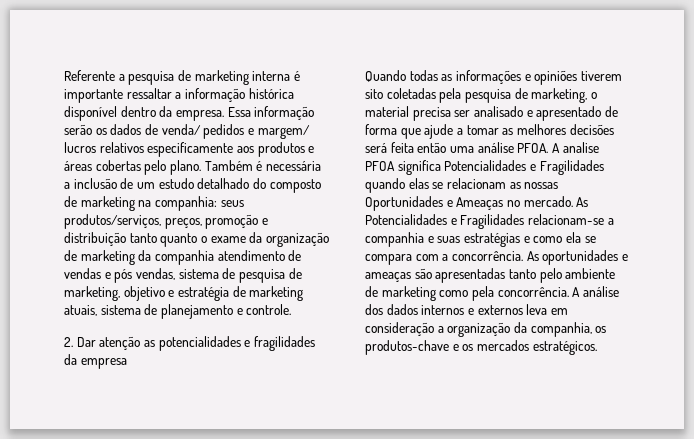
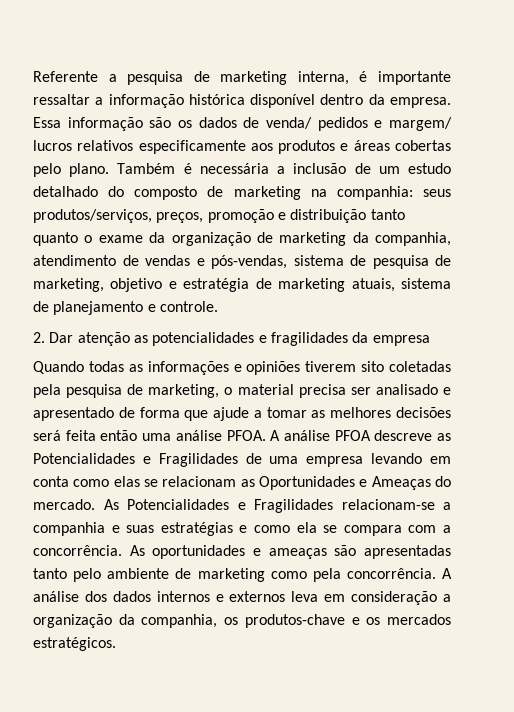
- Referente a pesquisa de marketing interna é importante ressaltar a informação histórica disponível dentro da empresa.
+ Referente a pesquisa de marketing interna, é importante ressaltar a informação histórica disponível dentro da empresa.
- Essa informação serão os dados de venda/ pedidos e margem/ lucros relativos especificamente aos produtos e áreas cobertas pelo plano.
+ Essa informação são os dados de venda/ pedidos e margem/ lucros relativos especificamente aos produtos e áreas cobertas pelo plano.
- Também é necessária a inclusão de um estudo detalhado do composto de marketing na companhia: seus produtos/serviços, preços, promoção e distribuição tanto quanto o exame da organização de marketing da companhia atendimento de vendas e pós vendas, sistema de pesquisa de marketing, objetivo e estratégia de marketing atuais, sistema de planejamento e controle.
+ Também é necessária a inclusão de um estudo detalhado do composto de marketing na companhia: seus produtos/serviços, preços, promoção e distribuição tanto quanto o exame da organização de marketing da companhia, atendimento de vendas e pós-vendas, sistema de pesquisa de marketing, objetivo e estratégia de marketing atuais, sistema de planejamento e controle.
- A analise PFOA significa Potencialidades e Fragilidades quando elas se relacionam as nossas Oportunidades e Ameaças no mercado.
+ A análise PFOA descreve as Potencialidades e Fragilidades de uma empresa levando em conta como elas se relacionam as Oportunidades e Ameaças do mercado.

